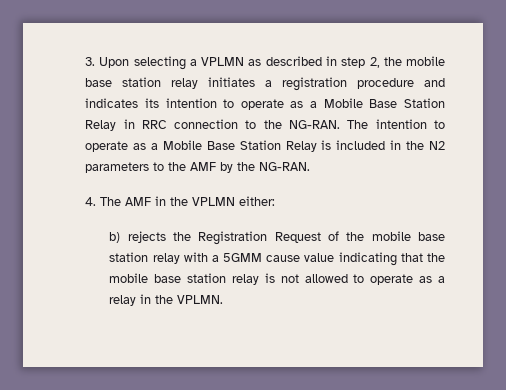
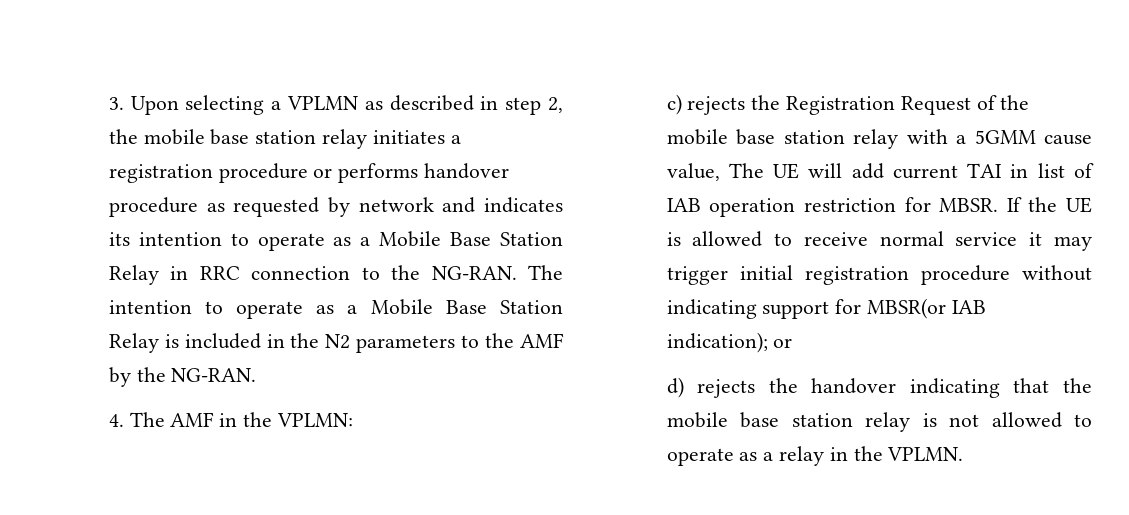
- 3. Upon selecting a VPLMN as described in step 2, the mobile base station relay initiates a registration procedure and indicates its intention to operate as a Mobile Base Station Relay in RRC connection to the NG-RAN.
+ 3. Upon selecting a VPLMN as described in step 2, the mobile base station relay initiates a registration procedure or performs handover procedure as requested by network and indicates its intention to operate as a Mobile Base Station Relay in RRC connection to the NG-RAN.
- 4. The AMF in the VPLMN either:
- b) rejects the Registration Request of the mobile base station relay with a 5GMM cause value indicating that the mobile base station relay is not allowed to operate as a relay in the VPLMN.
+ 4. The AMF in the VPLMN:
+ c) rejects the Registration Request of the mobile base station relay with a 5GMM cause value, The UE will add current TAI in list of IAB operation restriction for MBSR. If the UE is allowed to receive normal service it may trigger initial registration procedure without indicating support for MBSR(or IAB indication); or
+ d) rejects the handover indicating that the mobile base station relay is not allowed to operate as a relay in the VPLMN.

